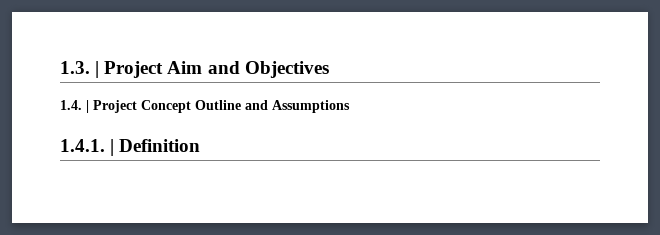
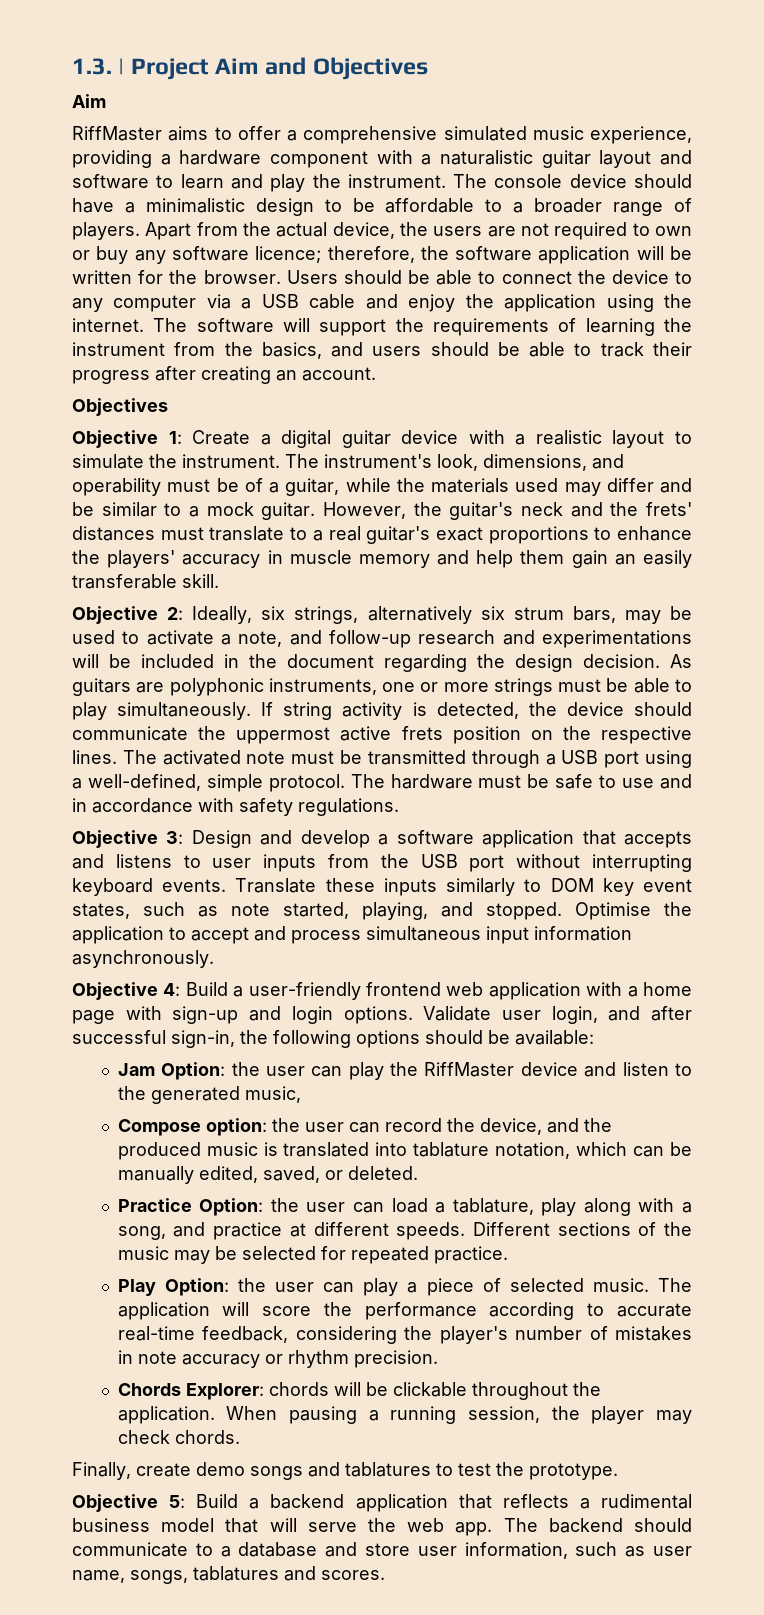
  1.3. | Project Aim and Objectives
- 1.4. | Project Concept Outline and Assumptions
- 1.4.1. | Definition
+ Aim
+ RiffMaster aims to offer a comprehensive simulated music experience, providing a hardware component with a naturalistic guitar layout and software to learn and play the instrument. The console device should have a minimalistic design to be affordable to a broader range of players. Apart from the actual device, the users are not required to own or buy any software licence; therefore, the software application will be written for the browser. Users should be able to connect the device to any computer via a USB cable and enjoy the application using the internet. The software will support the requirements of learning the instrument from the basics, and users should be able to track their progress after creating an account.
+ Objectives
+ Objective 1: Create a digital guitar device with a realistic layout to simulate the instrument. The instrument's look, dimensions, and operability must be of a guitar, while the materials used may differ and be similar to a mock guitar. However, the guitar's neck and the frets' distances must translate to a real guitar's exact proportions to enhance the players' accuracy in muscle memory and help them gain an easily transferable skill.
+ Objective 2: Ideally, six strings, alternatively six strum bars, may be used to activate a note, and follow-up research and experimentations will be included in the document regarding the design decision. As guitars are polyphonic instruments, one or more strings must be able to play simultaneously. If string activity is detected, the device should communicate the uppermost active frets position on the respective lines. The activated note must be transmitted through a USB port using a well-defined, simple protocol. The hardware must be safe to use and in accordance with safety regulations.
+ Objective 3: Design and develop a software application that accepts and listens to user inputs from the USB port without interrupting keyboard events. Translate these inputs similarly to DOM key event states, such as note started, playing, and stopped. Optimise the application to accept and process simultaneous input information asynchronously.
+ Objective 4: Build a user-friendly frontend web application with a home page with sign-up and login options. Validate user login, and after successful sign-in, the following options should be available:
+ Jam Option: the user can play the RiffMaster device and listen to the generated music,
+ Compose option: the user can record the device, and the produced music is translated into tablature notation, which can be manually edited, saved, or deleted.
+ Practice Option: the user can load a tablature, play along with a song, and practice at different speeds. Different sections of the music may be selected for repeated practice.
+ Play Option: the user can play a piece of selected music. The application will score the performance according to accurate real-time feedback, considering the player's number of mistakes in note accuracy or rhythm precision.
+ Chords Explorer: chords will be clickable throughout the application. When pausing a running session, the player may check chords.
+ Finally, create demo songs and tablatures to test the prototype.
+ Objective 5: Build a backend application that reflects a rudimental business model that will serve the web app. The backend should communicate to a database and store user information, such as user name, songs, tablatures and scores.

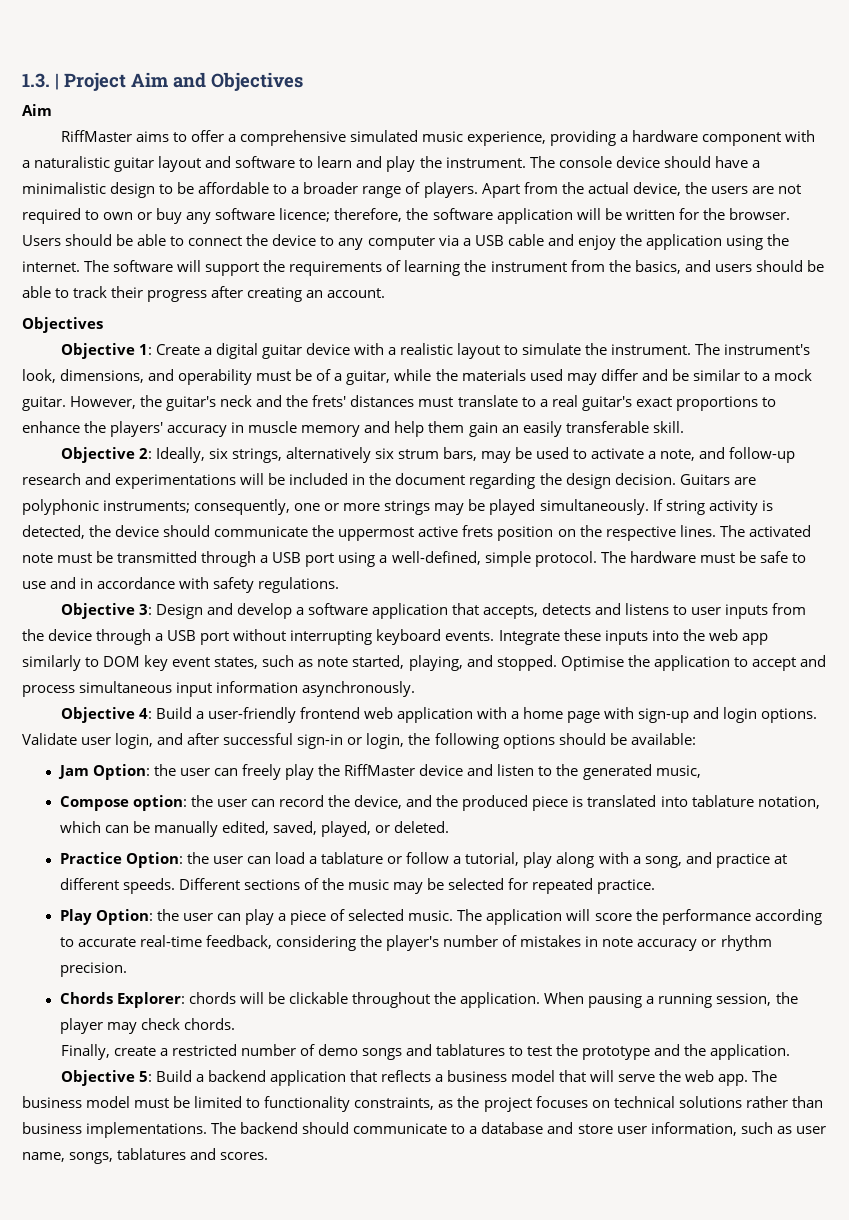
- As guitars are polyphonic instruments, one or more strings must be able to play simultaneously.
+ Guitars are polyphonic instruments; consequently, one or more strings may be played simultaneously.
- Objective 3: Design and develop a software application that accepts and listens to user inputs from the USB port without interrupting keyboard events.
+ Objective 3: Design and develop a software application that accepts, detects and listens to user inputs from the device through a USB port without interrupting keyboard events.
- Translate these inputs similarly to DOM key event states, such as note started, playing, and stopped.
+ Integrate these inputs into the web app similarly to DOM key event states, such as note started, playing, and stopped.
- Validate user login, and after successful sign-in, the following options should be available:
+ Validate user login, and after successful sign-in or login, the following options should be available:
- Jam Option: the user can play the RiffMaster device and listen to the generated music,
+ Jam Option: the user can freely play the RiffMaster device and listen to the generated music,
- Compose option: the user can record the device, and the produced music is translated into tablature notation, which can be manually edited, saved, or deleted.
+ Compose option: the user can record the device, and the produced piece is translated into tablature notation, which can be manually edited, saved, played, or deleted.
- Practice Option: the user can load a tablature, play along with a song, and practice at different speeds.
+ Practice Option: the user can load a tablature or follow a tutorial, play along with a song, and practice at different speeds.
- Finally, create demo songs and tablatures to test the prototype.
+ Finally, create a restricted number of demo songs and tablatures to test the prototype and the application.
- Objective 5: Build a backend application that reflects a rudimental business model that will serve the web app.
+ Objective 5: Build a backend application that reflects a business model that will serve the web app.
- The backend should communicate to a database and store user information, such as user name, songs, tablatures and scores.
+ The business model must be limited to functionality constraints, as the project focuses on technical solutions rather than business implementations. The backend should communicate to a database and store user information, such as user name, songs, tablatures and scores.

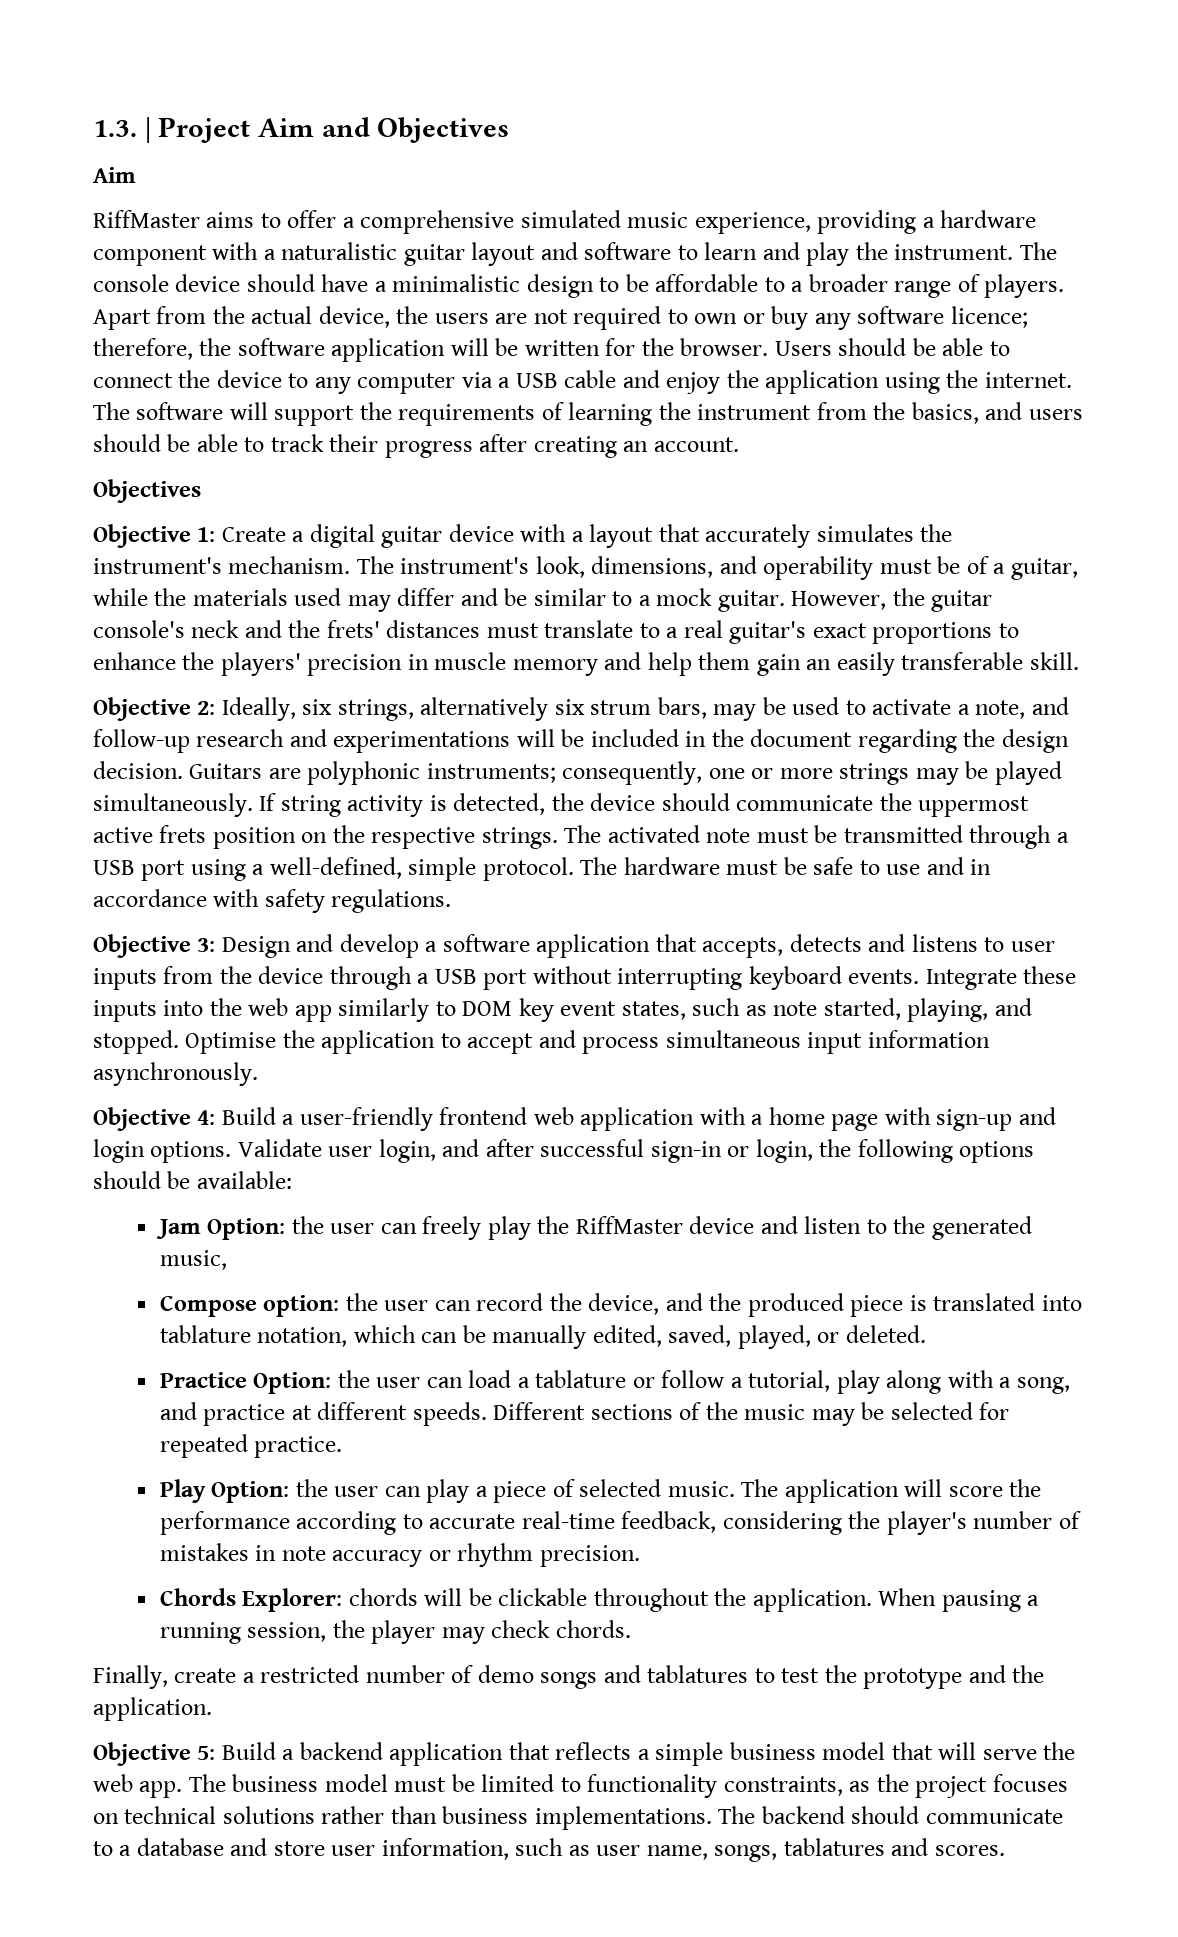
- Objective 1: Create a digital guitar device with a realistic layout to simulate the instrument.
+ Objective 1: Create a digital guitar device with a layout that accurately simulates the instrument's mechanism.
- However, the guitar's neck and the frets' distances must translate to a real guitar's exact proportions to enhance the players' accuracy in muscle memory and help them gain an easily transferable skill.
+ However, the guitar console's neck and the frets' distances must translate to a real guitar's exact proportions to enhance the players' precision in muscle memory and help them gain an easily transferable skill.
- If string activity is detected, the device should communicate the uppermost active frets position on the respective lines.
+ If string activity is detected, the device should communicate the uppermost active frets position on the respective strings.
- Objective 5: Build a backend application that reflects a business model that will serve the web app.
+ Objective 5: Build a backend application that reflects a simple business model that will serve the web app.

